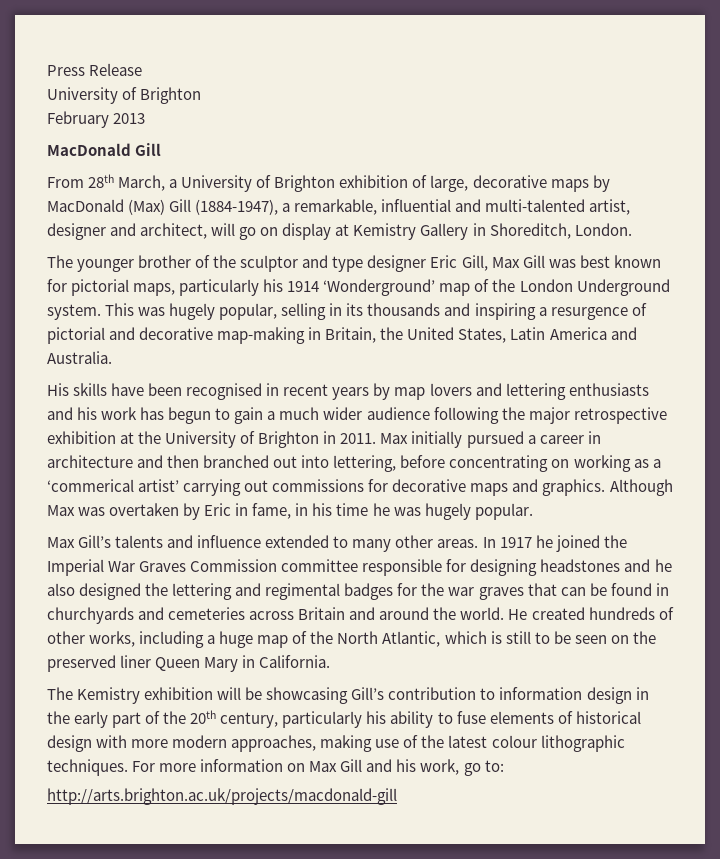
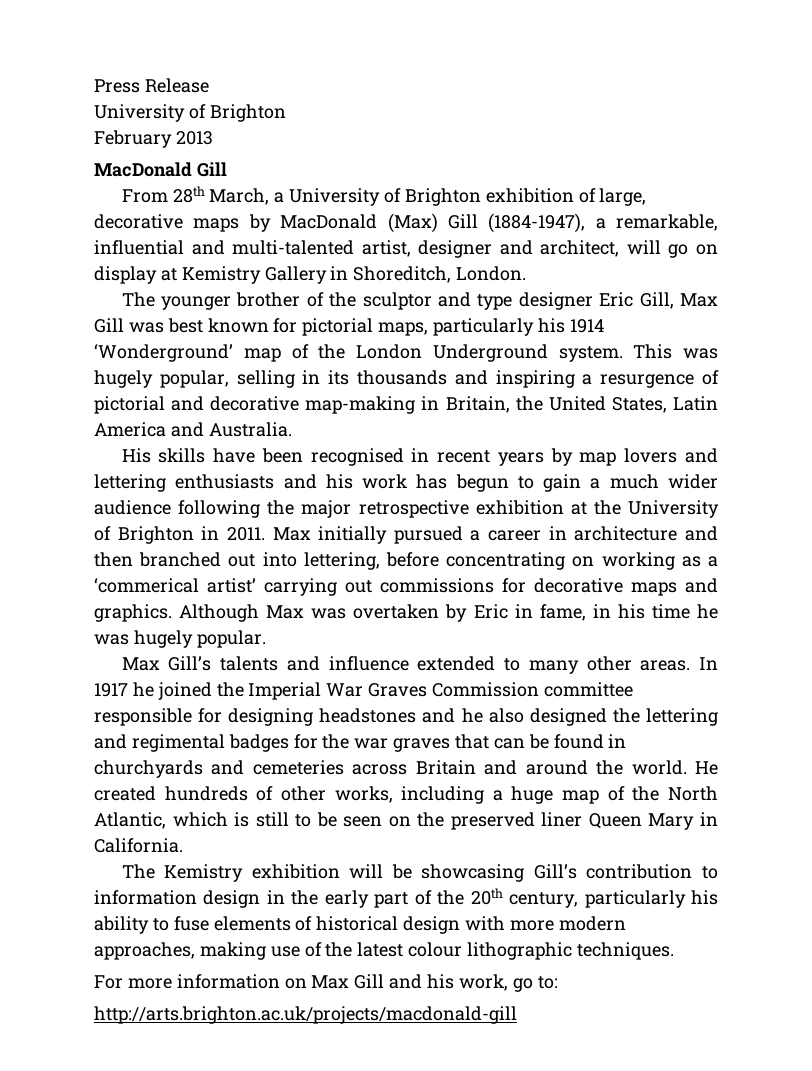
- The Kemistry exhibition will be showcasing Gill’s contribution to information design in the early part of the 20th century, particularly his ability to fuse elements of historical design with more modern approaches, making use of the latest colour lithographic techniques. For more information on Max Gill and his work, go to:
+ The Kemistry exhibition will be showcasing Gill’s contribution to information design in the early part of the 20th century, particularly his ability to fuse elements of historical design with more modern approaches, making use of the latest colour lithographic techniques.
+ For more information on Max Gill and his work, go to:

